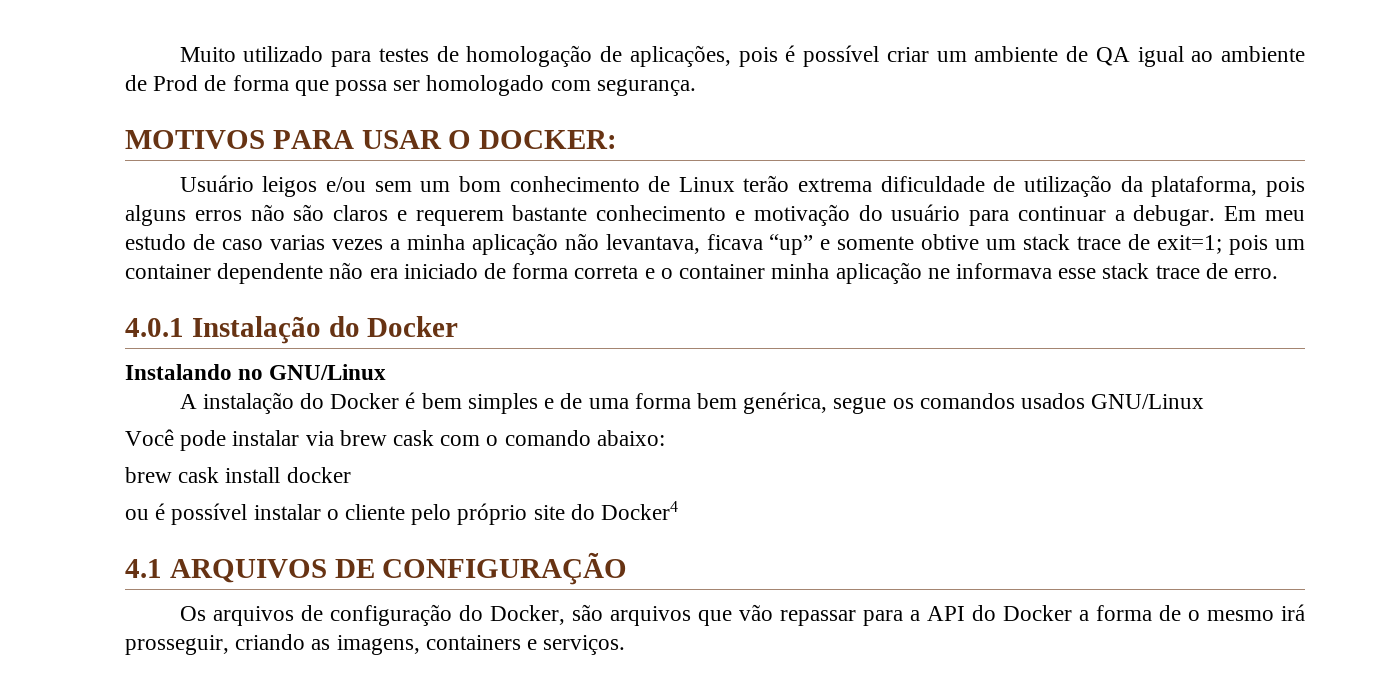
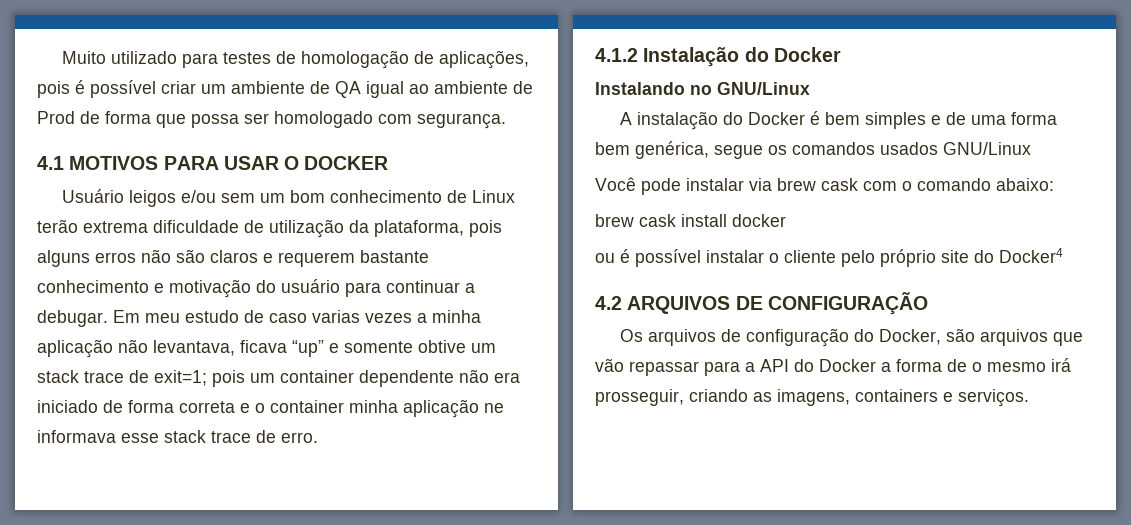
- MOTIVOS PARA USAR O DOCKER:
+ 4.1 MOTIVOS PARA USAR O DOCKER
- 4.0.1 Instalação do Docker
+ 4.1.2 Instalação do Docker
- 4.1 ARQUIVOS DE CONFIGURAÇÃO
+ 4.2 ARQUIVOS DE CONFIGURAÇÃO

